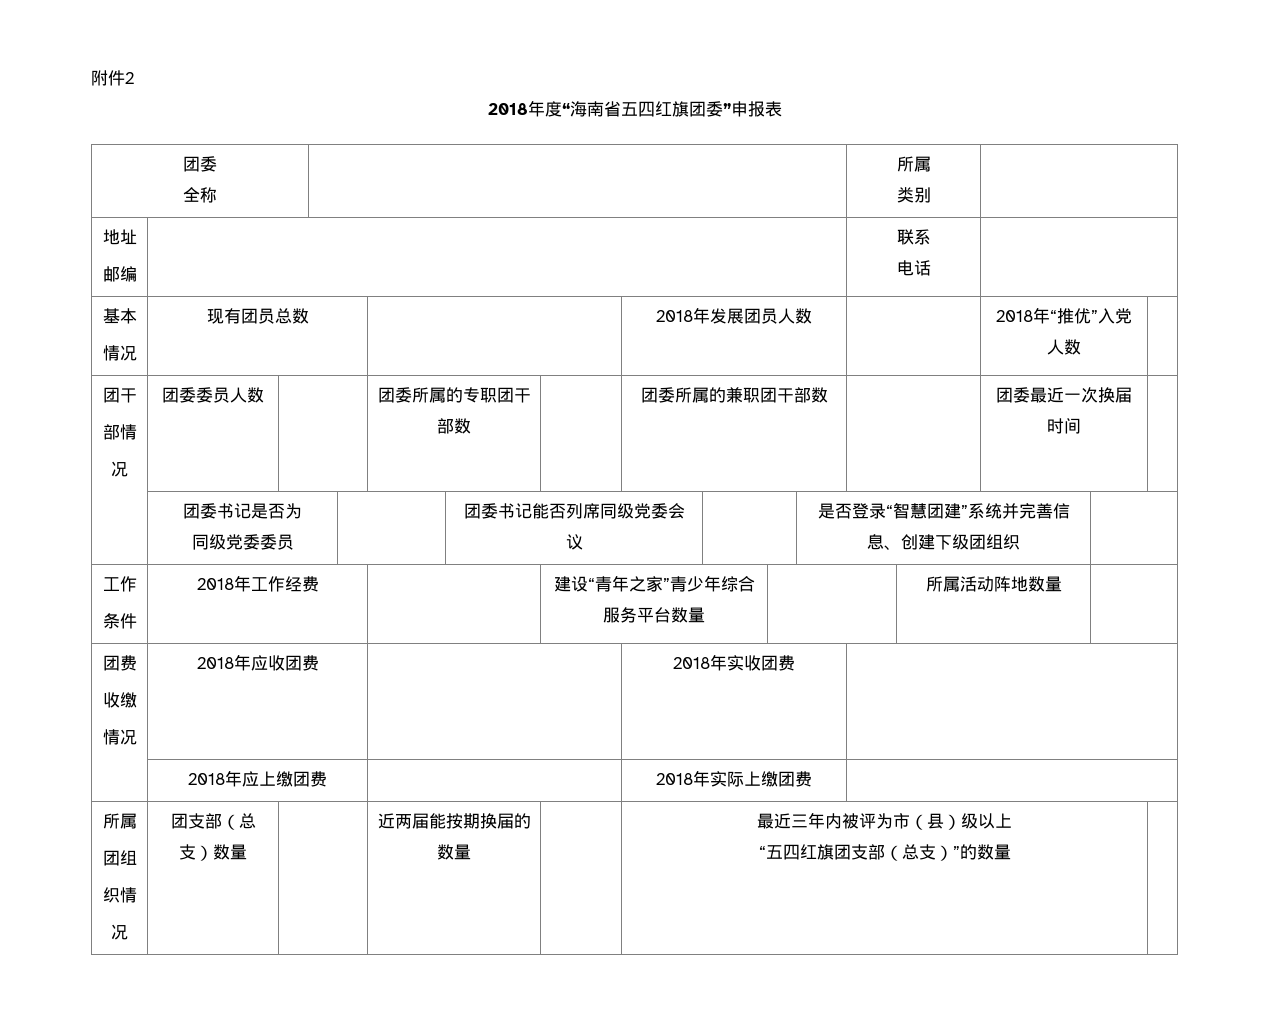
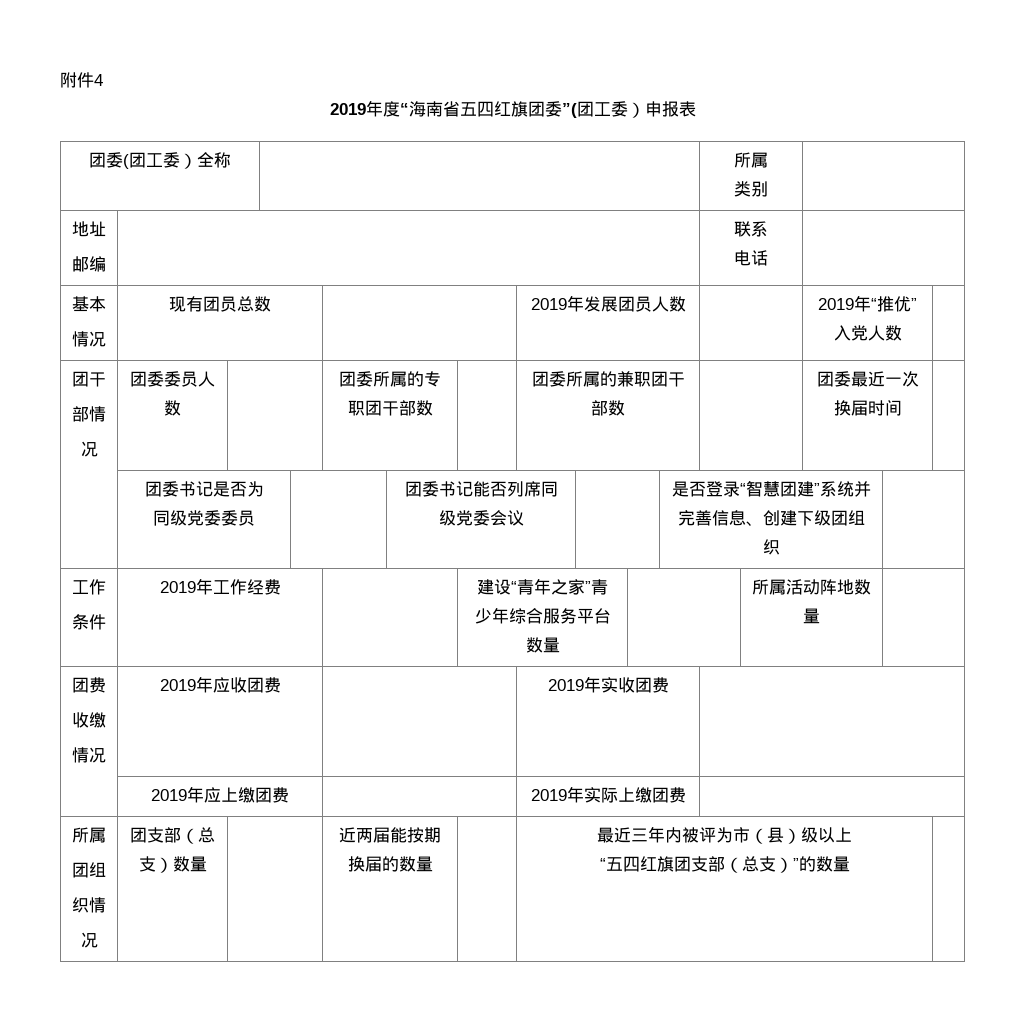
- 附件2
- 2018年度“海南省五四红旗团委”申报表
- 团委
- 全称 | | 所属
+ 附件4
+ 2019年度“海南省五四红旗团委”(团工委）申报表
+ 团委(团工委）全称 | | 所属
  基本
- 情况 | 现有团员总数 | | 2018年发展团员人数 | | 2018年“推优”入党人数 |
+ 情况 | 现有团员总数 | | 2019年发展团员人数 | | 2019年“推优”入党人数 |
  | 团委书记是否为
  同级党委委员 | | 团委书记能否列席同级党委会议 | | 是否登录“智慧团建”系统并完善信息、创建下级团组织 |
  工作
- 条件 | 2018年工作经费 | | 建设“青年之家”青少年综合服务平台数量 | | 所属活动阵地数量 |
+ 条件 | 2019年工作经费 | | 建设“青年之家”青少年综合服务平台数量 | | 所属活动阵地数量 |
  团费
  收缴
- 情况 | 2018年应收团费 | | 2018年实收团费 |
+ 情况 | 2019年应收团费 | | 2019年实收团费 |
- | 2018年应上缴团费 | | 2018年实际上缴团费 |
+ | 2019年应上缴团费 | | 2019年实际上缴团费 |

